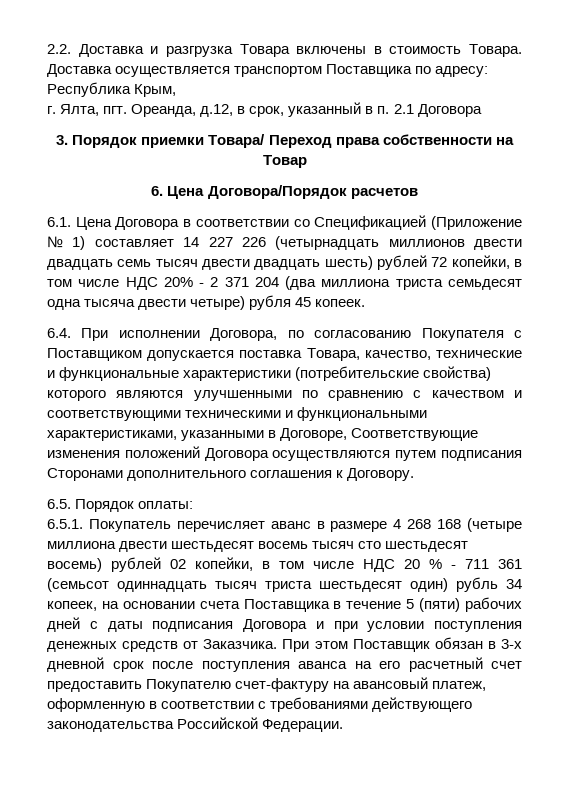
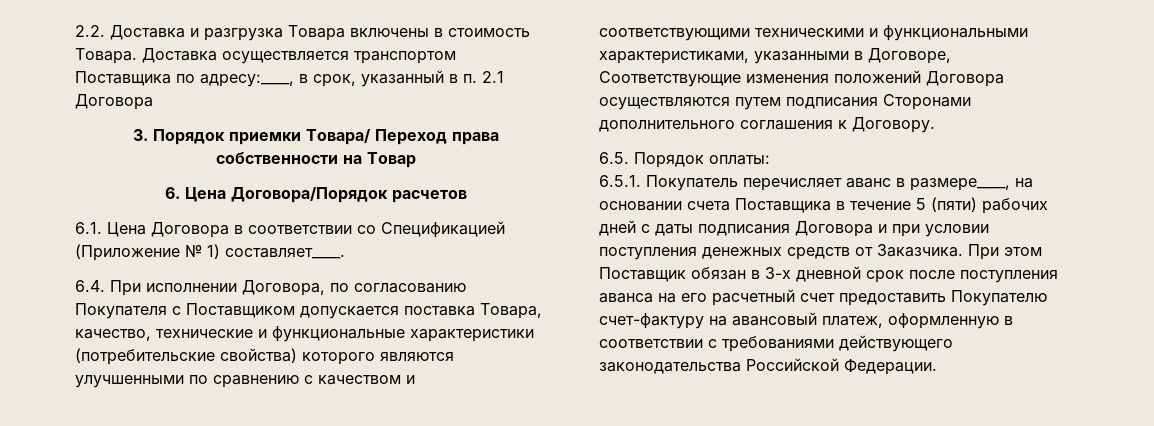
- Доставка осуществляется транспортом Поставщика по адресу: Республика Крым,
- г. Ялта, пгт. Ореанда, д.12, в срок, указанный в п. 2.1 Договора
+ Доставка осуществляется транспортом Поставщика по адресу:____, в срок, указанный в п. 2.1 Договора
- 6.1. Цена Договора в соответствии со Спецификацией (Приложение № 1) составляет 14 227 226 (четырнадцать миллионов двести двадцать семь тысяч двести двадцать шесть) рублей 72 копейки, в том числе НДС 20% - 2 371 204 (два миллиона триста семьдесят одна тысяча двести четыре) рубля 45 копеек.
+ 6.1. Цена Договора в соответствии со Спецификацией (Приложение № 1) составляет____.
- 6.5.1. Покупатель перечисляет аванс в размере 4 268 168 (четыре миллиона двести шестьдесят восемь тысяч сто шестьдесят восемь) рублей 02 копейки, в том числе НДС 20 % - 711 361 (семьсот одиннадцать тысяч триста шестьдесят один) рубль 34 копеек, на основании счета Поставщика в течение 5 (пяти) рабочих дней с даты подписания Договора и при условии поступления денежных средств от Заказчика.
+ 6.5.1. Покупатель перечисляет аванс в размере____, на основании счета Поставщика в течение 5 (пяти) рабочих дней с даты подписания Договора и при условии поступления денежных средств от Заказчика.

